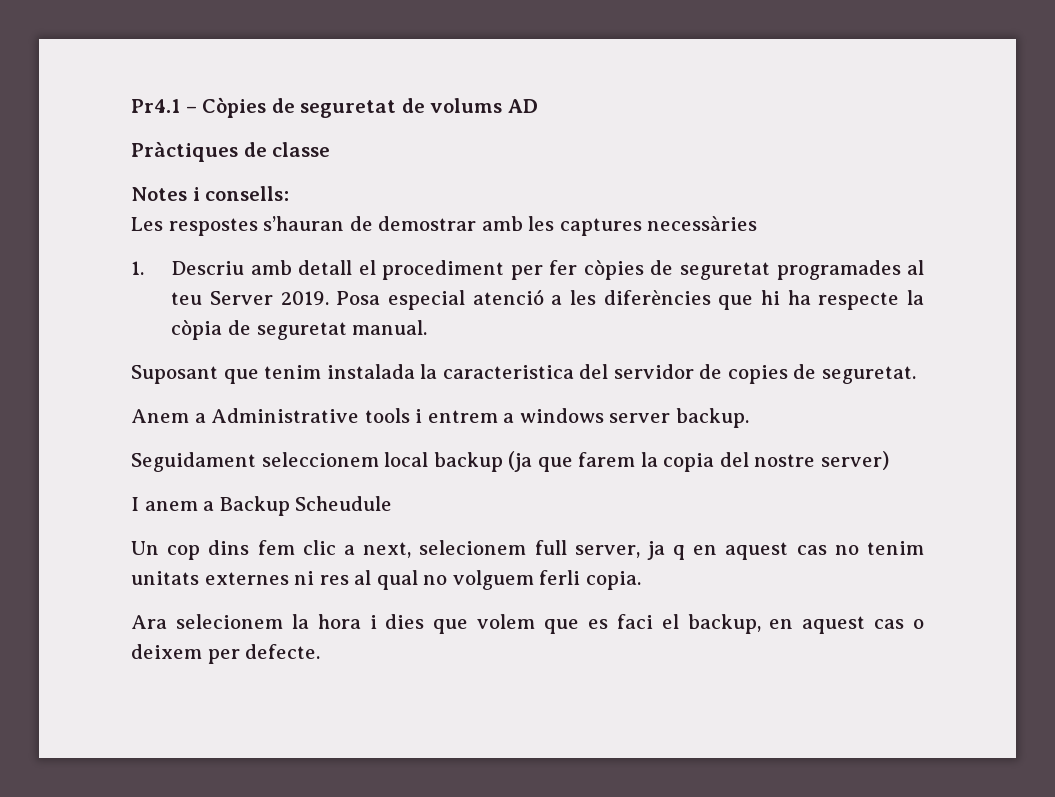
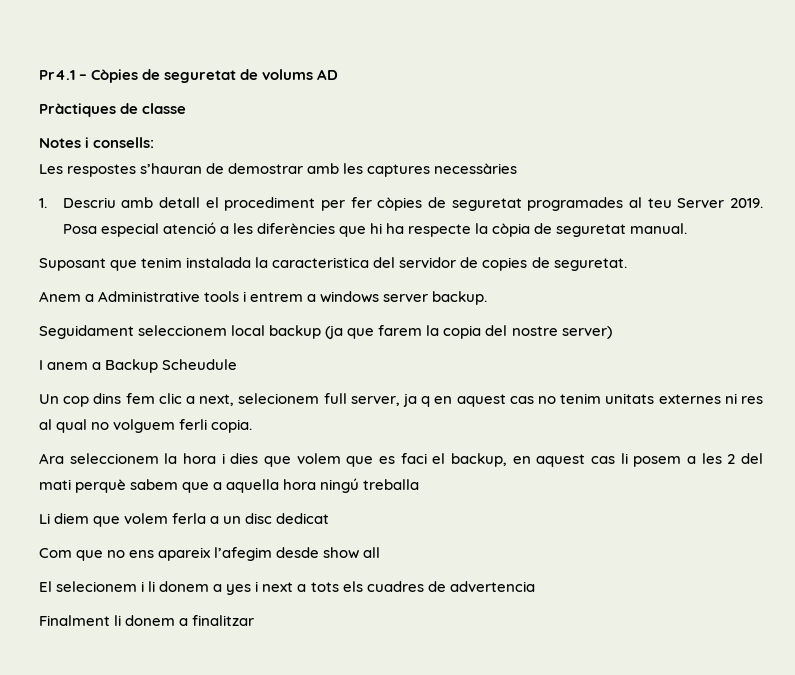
- Ara selecionem la hora i dies que volem que es faci el backup, en aquest cas o deixem per defecte.
+ Ara seleccionem la hora i dies que volem que es faci el backup, en aquest cas li posem a les 2 del mati perquè sabem que a aquella hora ningú treballa
+ Li diem que volem ferla a un disc dedicat
+ Com que no ens apareix l’afegim desde show all
+ El selecionem i li donem a yes i next a tots els cuadres de advertencia
+ Finalment li donem a finalitzar

